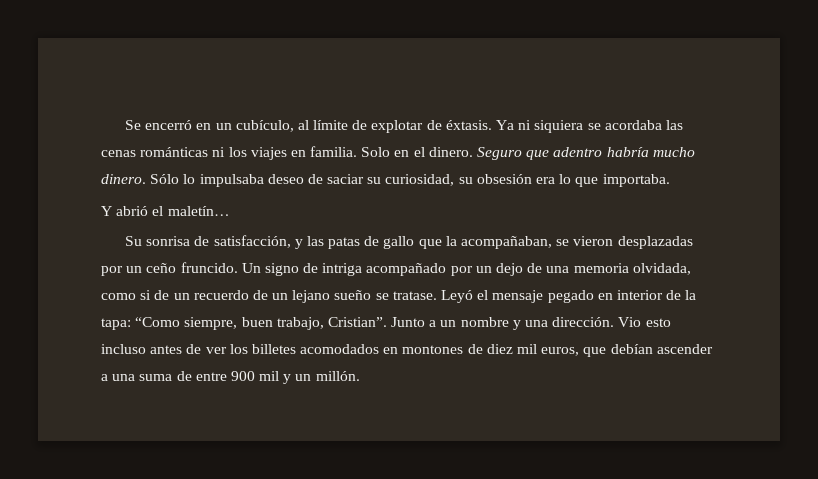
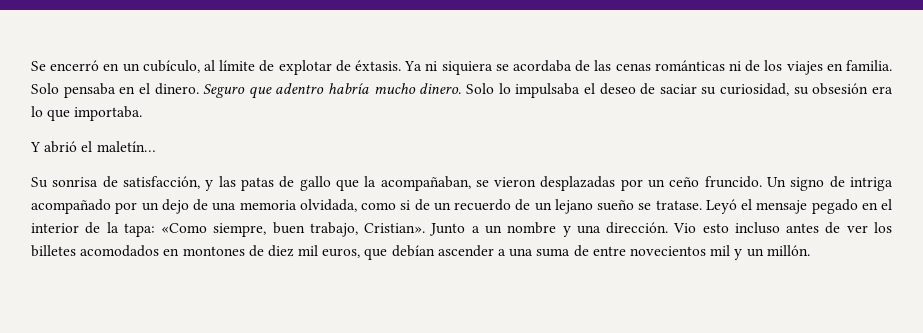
- Ya ni siquiera se acordaba las cenas románticas ni los viajes en familia.
+ Ya ni siquiera se acordaba de las cenas románticas ni de los viajes en familia.
- Solo en el dinero.
+ Solo pensaba en el dinero.
- Sólo lo impulsaba deseo de saciar su curiosidad, su obsesión era lo que importaba.
+ Solo lo impulsaba el deseo de saciar su curiosidad, su obsesión era lo que importaba.
- Leyó el mensaje pegado en interior de la tapa: “Como siempre, buen trabajo, Cristian”.
+ Leyó el mensaje pegado en el interior de la tapa: «Como siempre, buen trabajo, Cristian».
- Vio esto incluso antes de ver los billetes acomodados en montones de diez mil euros, que debían ascender a una suma de entre 900 mil y un millón.
+ Vio esto incluso antes de ver los billetes acomodados en montones de diez mil euros, que debían ascender a una suma de entre novecientos mil y un millón.

